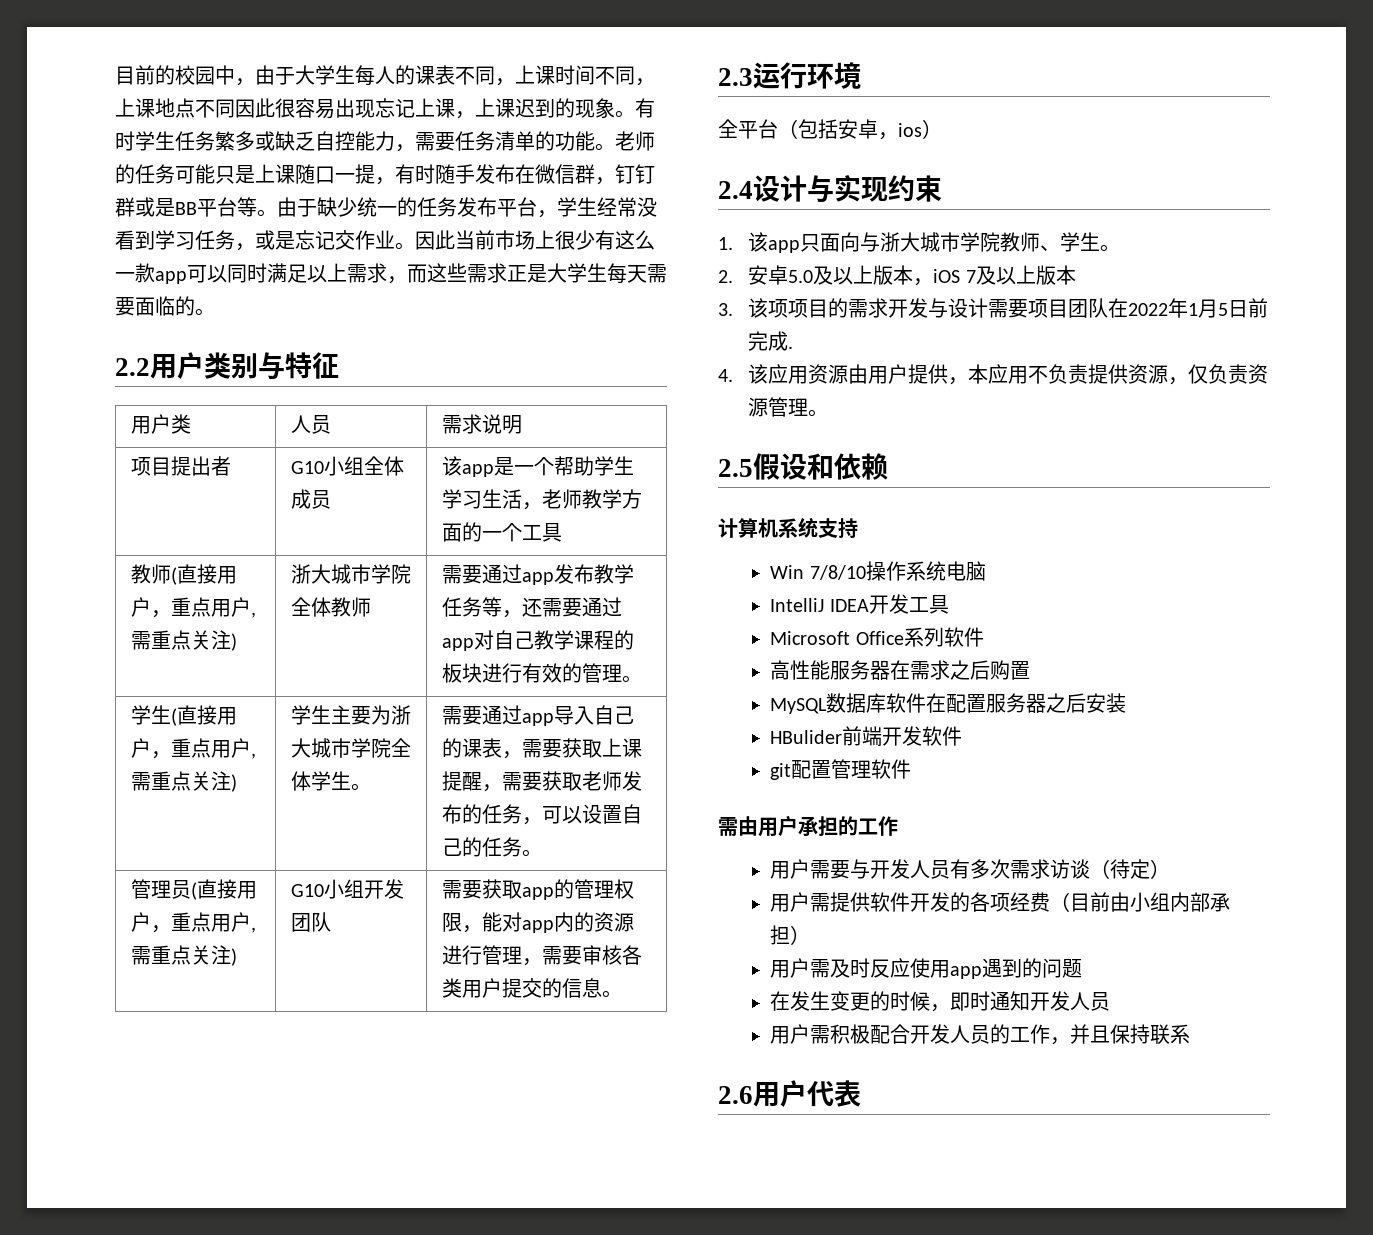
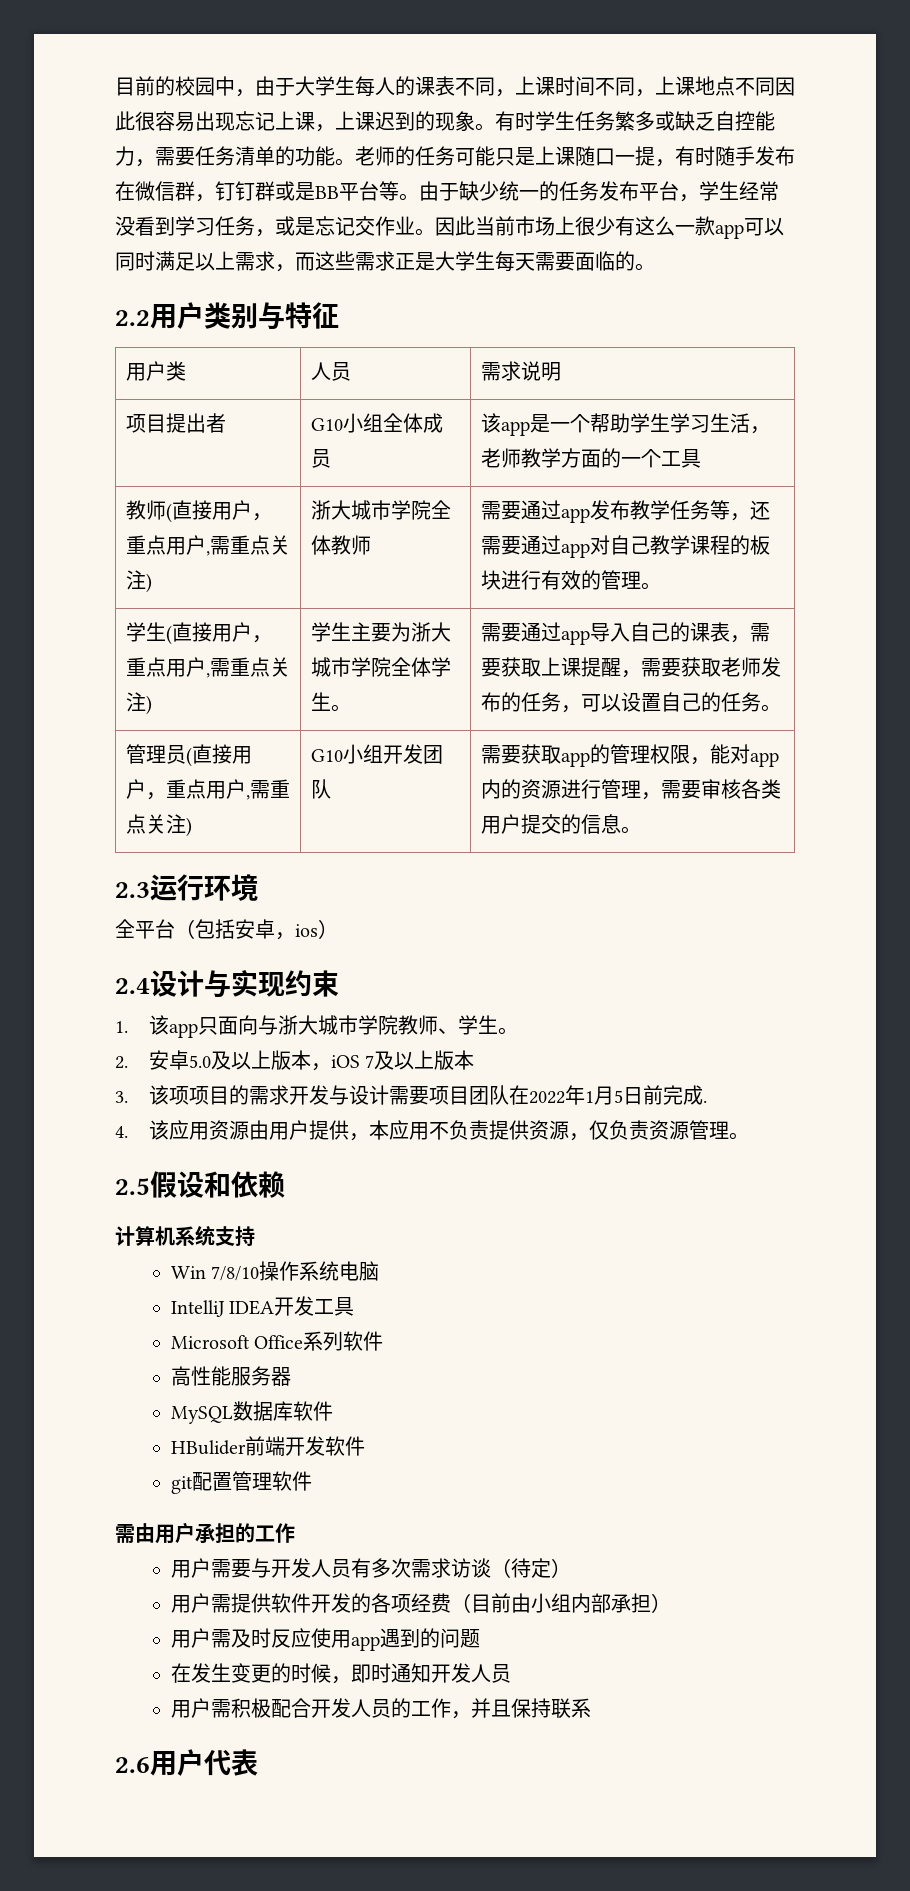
- 高性能服务器在需求之后购置
+ 高性能服务器
- MySQL数据库软件在配置服务器之后安装
+ MySQL数据库软件

